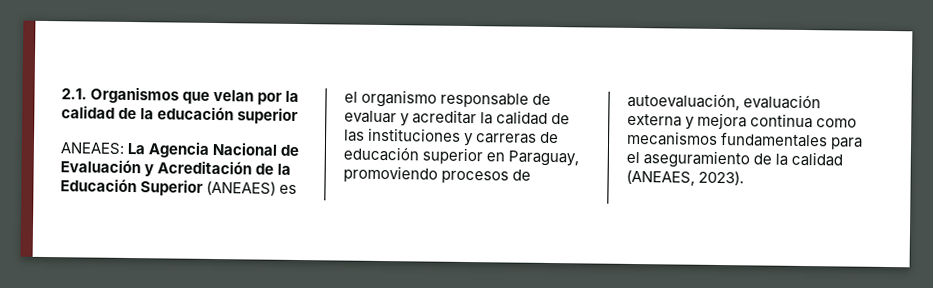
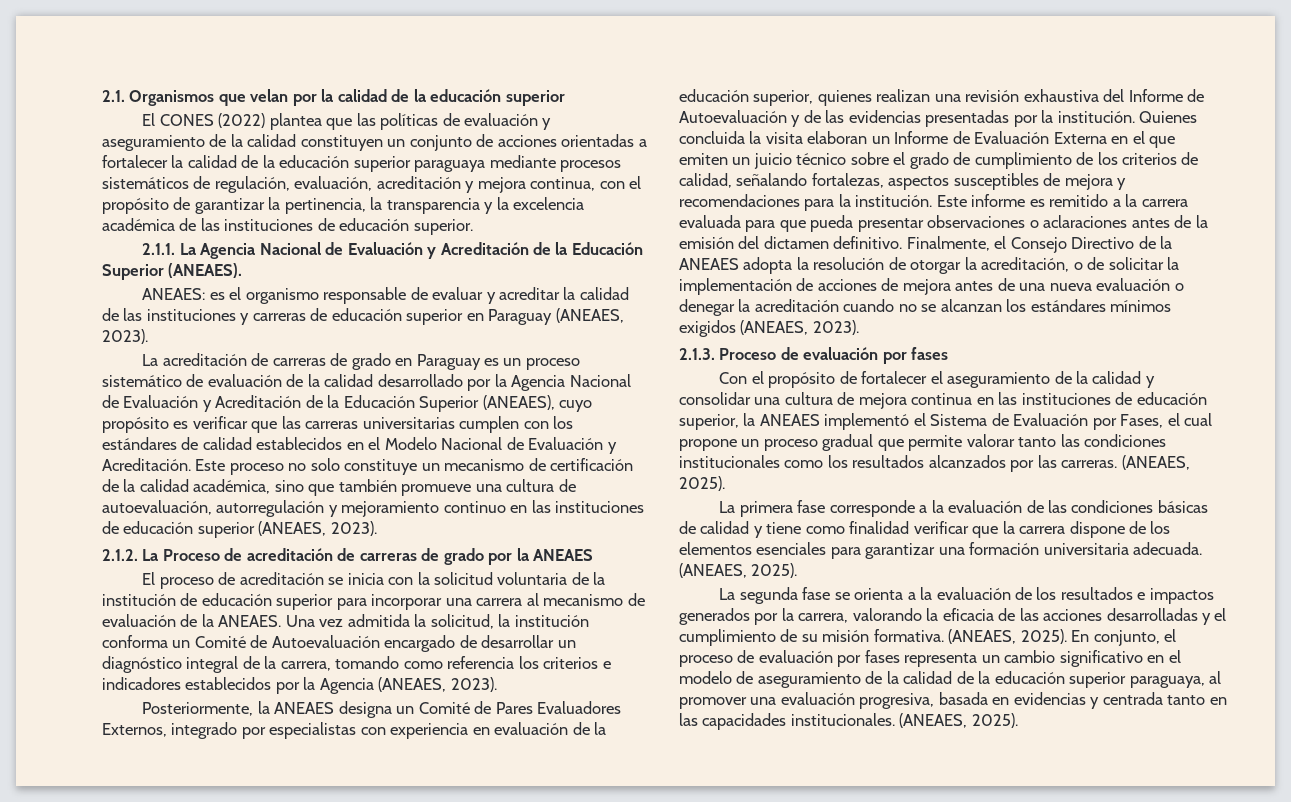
- ANEAES: La Agencia Nacional de Evaluación y Acreditación de la Educación Superior (ANEAES) es el organismo responsable de evaluar y acreditar la calidad de las instituciones y carreras de educación superior en Paraguay, promoviendo procesos de autoevaluación, evaluación externa y mejora continua como mecanismos fundamentales para el aseguramiento de la calidad (ANEAES, 2023).
+ El CONES (2022) plantea que las políticas de evaluación y aseguramiento de la calidad constituyen un conjunto de acciones orientadas a fortalecer la calidad de la educación superior paraguaya mediante procesos sistemáticos de regulación, evaluación, acreditación y mejora continua, con el propósito de garantizar la pertinencia, la transparencia y la excelencia académica de las instituciones de educación superior.
+ 2.1.1. La Agencia Nacional de Evaluación y Acreditación de la Educación Superior (ANEAES).
+ ANEAES: es el organismo responsable de evaluar y acreditar la calidad de las instituciones y carreras de educación superior en Paraguay (ANEAES, 2023).
+ La acreditación de carreras de grado en Paraguay es un proceso sistemático de evaluación de la calidad desarrollado por la Agencia Nacional de Evaluación y Acreditación de la Educación Superior (ANEAES), cuyo propósito es verificar que las carreras universitarias cumplen con los estándares de calidad establecidos en el Modelo Nacional de Evaluación y Acreditación. Este proceso no solo constituye un mecanismo de certificación de la calidad académica, sino que también promueve una cultura de autoevaluación, autorregulación y mejoramiento continuo en las instituciones de educación superior (ANEAES, 2023).
+ 2.1.2. La Proceso de acreditación de carreras de grado por la ANEAES
+ El proceso de acreditación se inicia con la solicitud voluntaria de la institución de educación superior para incorporar una carrera al mecanismo de evaluación de la ANEAES. Una vez admitida la solicitud, la institución conforma un Comité de Autoevaluación encargado de desarrollar un diagnóstico integral de la carrera, tomando como referencia los criterios e indicadores establecidos por la Agencia (ANEAES, 2023).
+ Posteriormente, la ANEAES designa un Comité de Pares Evaluadores Externos, integrado por especialistas con experiencia en evaluación de la educación superior, quienes realizan una revisión exhaustiva del Informe de Autoevaluación y de las evidencias presentadas por la institución. Quienes concluida la visita elaboran un Informe de Evaluación Externa en el que emiten un juicio técnico sobre el grado de cumplimiento de los criterios de calidad, señalando fortalezas, aspectos susceptibles de mejora y recomendaciones para la institución. Este informe es remitido a la carrera evaluada para que pueda presentar observaciones o aclaraciones antes de la emisión del dictamen definitivo. Finalmente, el Consejo Directivo de la ANEAES adopta la resolución de otorgar la acreditación, o de solicitar la implementación de acciones de mejora antes de una nueva evaluación o denegar la acreditación cuando no se alcanzan los estándares mínimos exigidos (ANEAES, 2023).
+ 2.1.3. Proceso de evaluación por fases
+ Con el propósito de fortalecer el aseguramiento de la calidad y consolidar una cultura de mejora continua en las instituciones de educación superior, la ANEAES implementó el Sistema de Evaluación por Fases, el cual propone un proceso gradual que permite valorar tanto las condiciones institucionales como los resultados alcanzados por las carreras. (ANEAES, 2025).
+ La primera fase corresponde a la evaluación de las condiciones básicas de calidad y tiene como finalidad verificar que la carrera dispone de los elementos esenciales para garantizar una formación universitaria adecuada. (ANEAES, 2025).
+ La segunda fase se orienta a la evaluación de los resultados e impactos generados por la carrera, valorando la eficacia de las acciones desarrolladas y el cumplimiento de su misión formativa. (ANEAES, 2025). En conjunto, el proceso de evaluación por fases representa un cambio significativo en el modelo de aseguramiento de la calidad de la educación superior paraguaya, al promover una evaluación progresiva, basada en evidencias y centrada tanto en las capacidades institucionales. (ANEAES, 2025).

